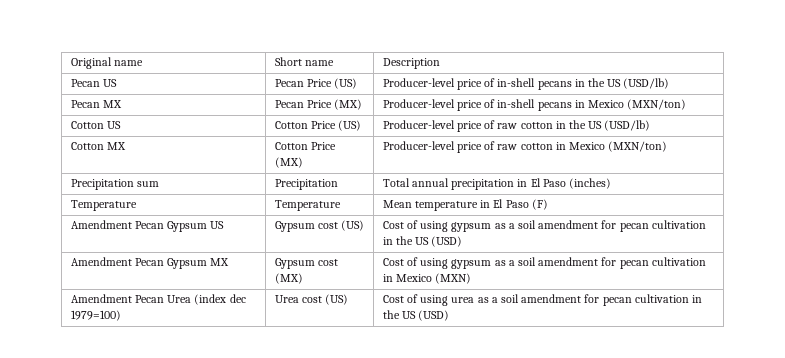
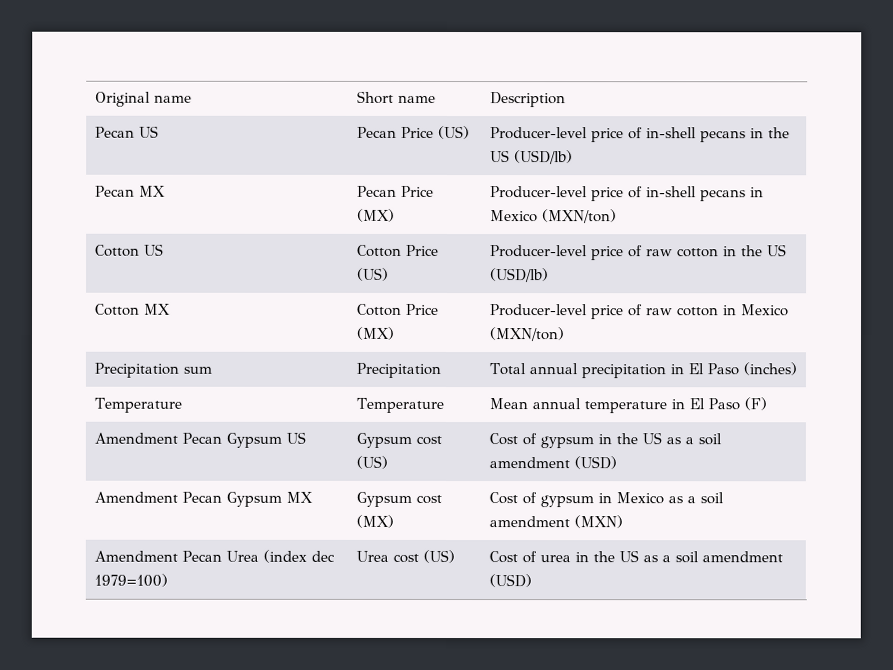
- Temperature | Temperature | Mean temperature in El Paso (F)
+ Temperature | Temperature | Mean annual temperature in El Paso (F)
- Amendment Pecan Gypsum US | Gypsum cost (US) | Cost of using gypsum as a soil amendment for pecan cultivation in the US (USD)
+ Amendment Pecan Gypsum US | Gypsum cost (US) | Cost of gypsum in the US as a soil amendment (USD)
- Amendment Pecan Gypsum MX | Gypsum cost (MX) | Cost of using gypsum as a soil amendment for pecan cultivation in Mexico (MXN)
+ Amendment Pecan Gypsum MX | Gypsum cost (MX) | Cost of gypsum in Mexico as a soil amendment (MXN)
- Amendment Pecan Urea (index dec 1979=100) | Urea cost (US) | Cost of using urea as a soil amendment for pecan cultivation in the US (USD)
+ Amendment Pecan Urea (index dec 1979=100) | Urea cost (US) | Cost of urea in the US as a soil amendment (USD)

